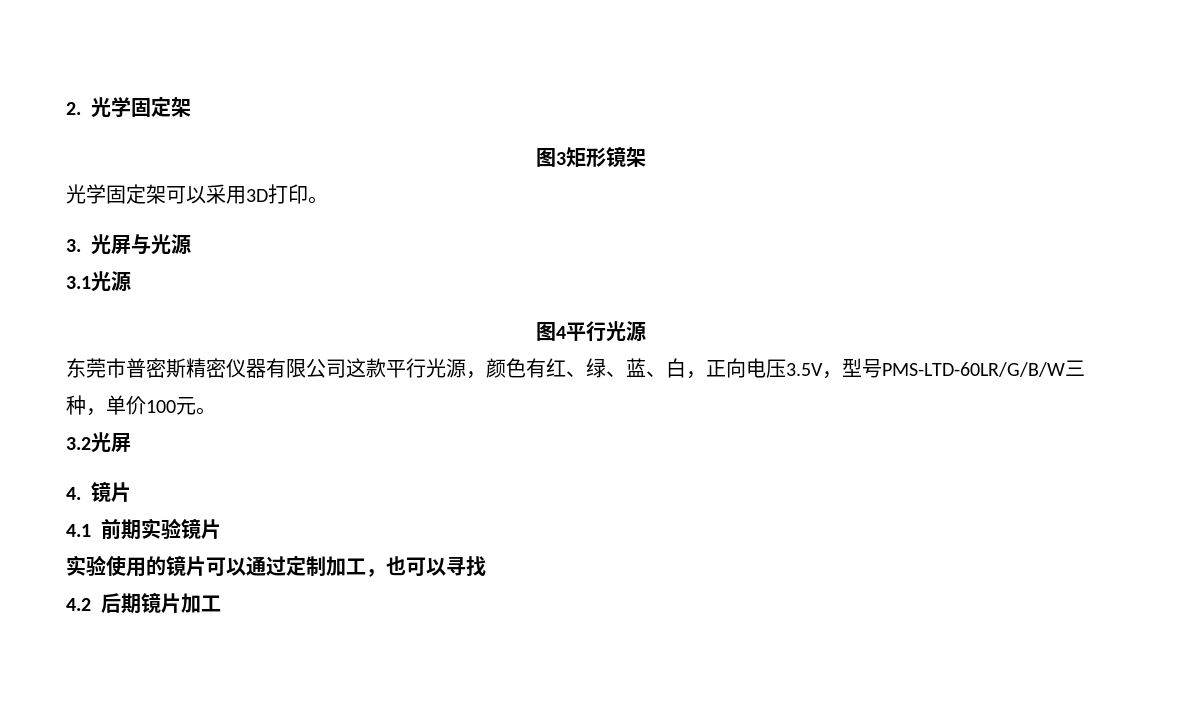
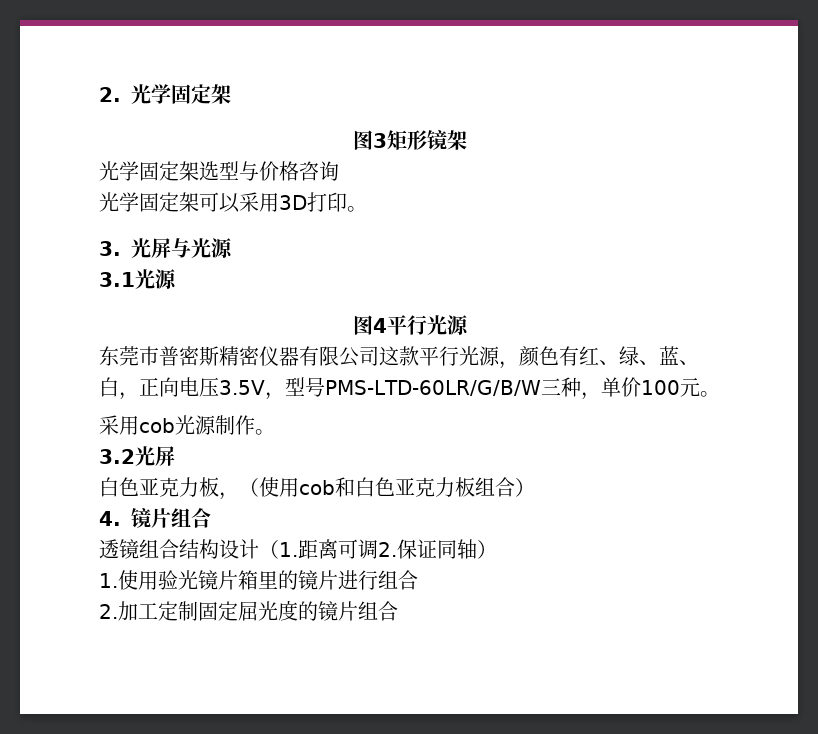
+ 光学固定架选型与价格咨询
+ 采用cob光源制作。
  3.2光屏
- 4.镜片
- 4.1前期实验镜片
- 实验使用的镜片可以通过定制加工，也可以寻找
- 4.2后期镜片加工
+ 白色亚克力板，（使用cob和白色亚克力板组合）
+ 4.镜片组合
+ 透镜组合结构设计（1.距离可调2.保证同轴）
+ 1.使用验光镜片箱里的镜片进行组合
+ 2.加工定制固定屈光度的镜片组合

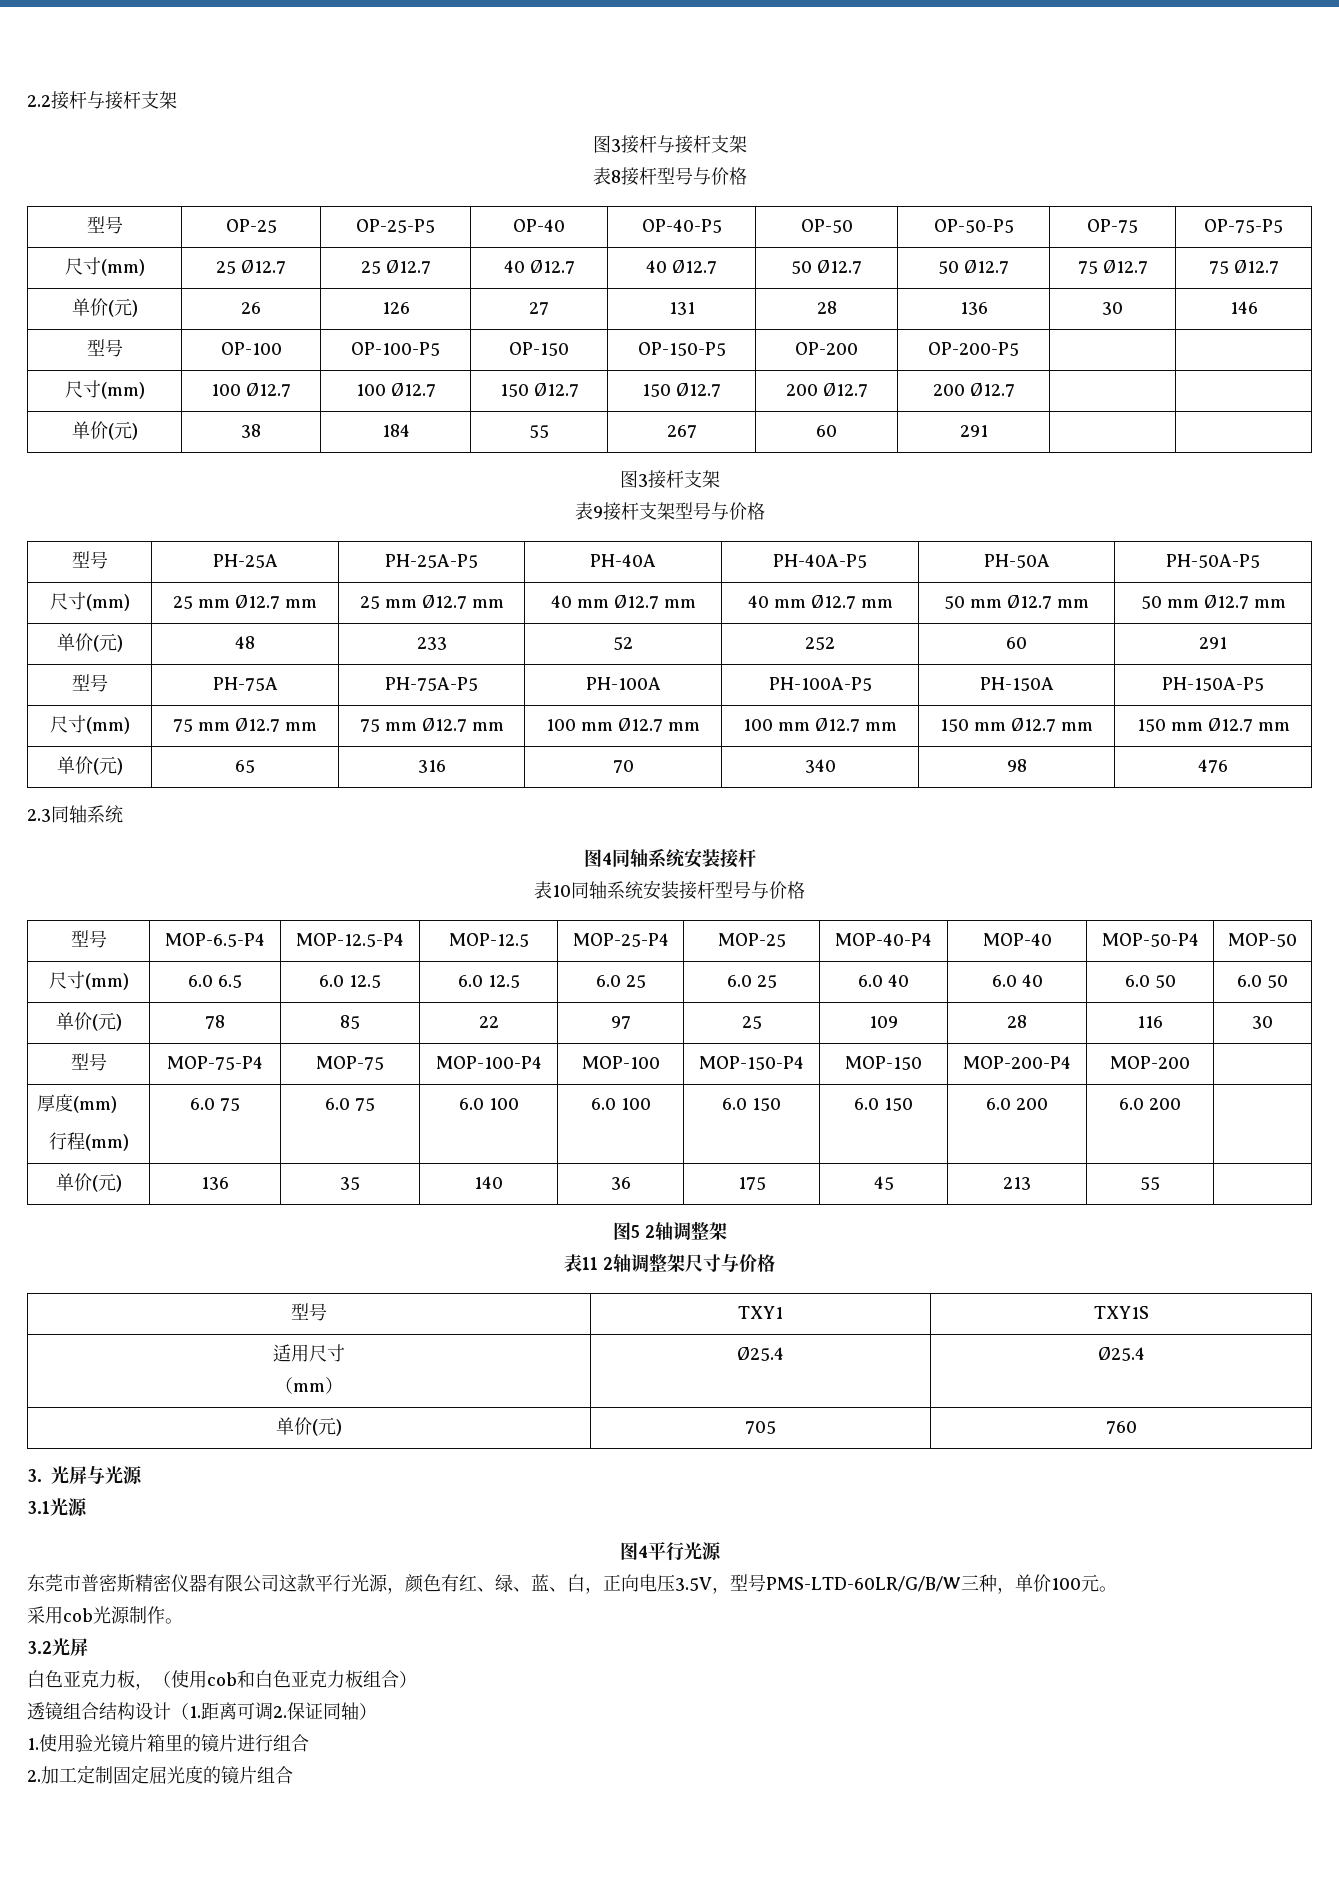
- 2.光学固定架
- 图3矩形镜架
- 光学固定架选型与价格咨询
- 光学固定架可以采用3D打印。
+ 2.2接杆与接杆支架
+ 图3接杆与接杆支架
+ 表8接杆型号与价格
+ 型号 | OP-25 | OP-25-P5 | OP-40 | OP-40-P5 | OP-50 | OP-50-P5 | OP-75 | OP-75-P5
+ 尺寸(mm) | 25 Ø12.7 | 25 Ø12.7 | 40 Ø12.7 | 40 Ø12.7 | 50 Ø12.7 | 50 Ø12.7 | 75 Ø12.7 | 75 Ø12.7
+ 单价(元) | 26 | 126 | 27 | 131 | 28 | 136 | 30 | 146
+ 型号 | OP-100 | OP-100-P5 | OP-150 | OP-150-P5 | OP-200 | OP-200-P5 | |
+ 尺寸(mm) | 100 Ø12.7 | 100 Ø12.7 | 150 Ø12.7 | 150 Ø12.7 | 200 Ø12.7 | 200 Ø12.7 | |
+ 单价(元) | 38 | 184 | 55 | 267 | 60 | 291 | |
+ 图3接杆支架
+ 表9接杆支架型号与价格
+ 型号 | PH-25A | PH-25A-P5 | PH-40A | PH-40A-P5 | PH-50A | PH-50A-P5
+ 尺寸(mm) | 25 mm Ø12.7 mm | 25 mm Ø12.7 mm | 40 mm Ø12.7 mm | 40 mm Ø12.7 mm | 50 mm Ø12.7 mm | 50 mm Ø12.7 mm
+ 单价(元) | 48 | 233 | 52 | 252 | 60 | 291
+ 型号 | PH-75A | PH-75A-P5 | PH-100A | PH-100A-P5 | PH-150A | PH-150A-P5
+ 尺寸(mm) | 75 mm Ø12.7 mm | 75 mm Ø12.7 mm | 100 mm Ø12.7 mm | 100 mm Ø12.7 mm | 150 mm Ø12.7 mm | 150 mm Ø12.7 mm
+ 单价(元) | 65 | 316 | 70 | 340 | 98 | 476
+ 2.3同轴系统
+ 图4同轴系统安装接杆
+ 表10同轴系统安装接杆型号与价格
+ 型号 | MOP-6.5-P4 | MOP-12.5-P4 | MOP-12.5 | MOP-25-P4 | MOP-25 | MOP-40-P4 | MOP-40 | MOP-50-P4 | MOP-50
+ 尺寸(mm) | 6.0 6.5 | 6.0 12.5 | 6.0 12.5 | 6.0 25 | 6.0 25 | 6.0 40 | 6.0 40 | 6.0 50 | 6.0 50
+ 单价(元) | 78 | 85 | 22 | 97 | 25 | 109 | 28 | 116 | 30
+ 型号 | MOP-75-P4 | MOP-75 | MOP-100-P4 | MOP-100 | MOP-150-P4 | MOP-150 | MOP-200-P4 | MOP-200 |
+ 厚度(mm)
+ 行程(mm) | 6.0 75 | 6.0 75 | 6.0 100 | 6.0 100 | 6.0 150 | 6.0 150 | 6.0 200 | 6.0 200 |
+ 单价(元) | 136 | 35 | 140 | 36 | 175 | 45 | 213 | 55 |
+ 图5 2轴调整架
+ 表11 2轴调整架尺寸与价格
+ 型号 | TXY1 | TXY1S
+ 适用尺寸
+ （mm） | Ø25.4 | Ø25.4
+ 单价(元) | 705 | 760
- 4.镜片组合

